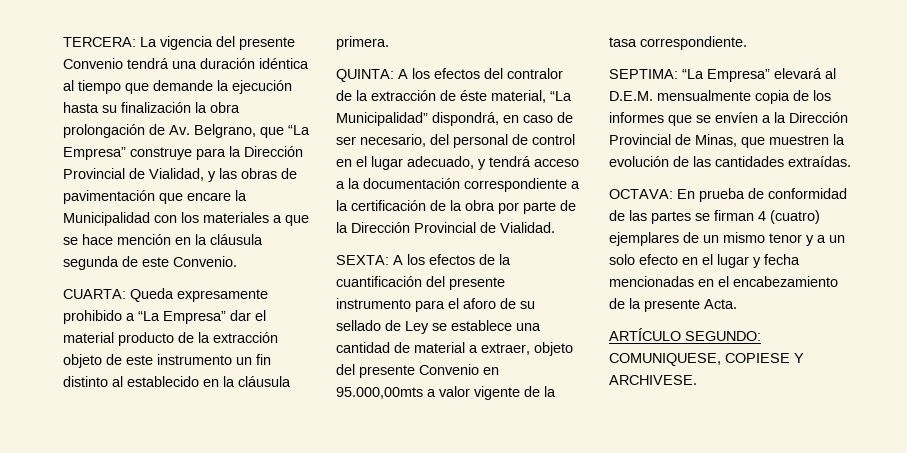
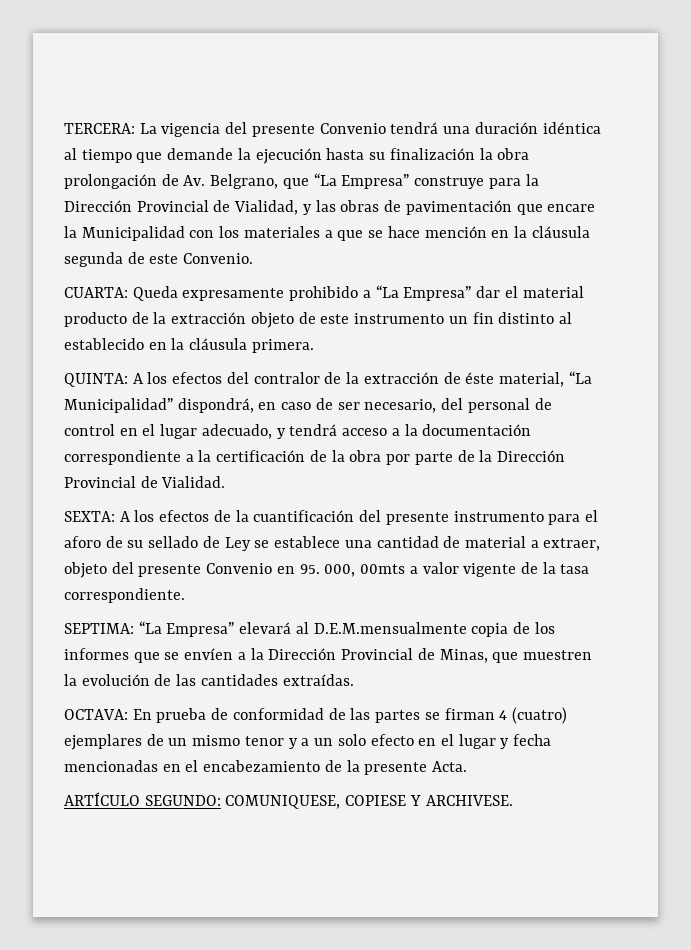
- SEXTA: A los efectos de la cuantificación del presente instrumento para el aforo de su sellado de Ley se establece una cantidad de material a extraer, objeto del presente Convenio en 95.000,00mts a valor vigente de la tasa correspondiente.
+ SEXTA: A los efectos de la cuantificación del presente instrumento para el aforo de su sellado de Ley se establece una cantidad de material a extraer, objeto del presente Convenio en 95. 000, 00mts a valor vigente de la tasa correspondiente.
- SEPTIMA: “La Empresa” elevará al D.E.M. mensualmente copia de los informes que se envíen a la Dirección Provincial de Minas, que muestren la evolución de las cantidades extraídas.
+ SEPTIMA: “La Empresa” elevará al D.E.M.mensualmente copia de los informes que se envíen a la Dirección Provincial de Minas, que muestren la evolución de las cantidades extraídas.

